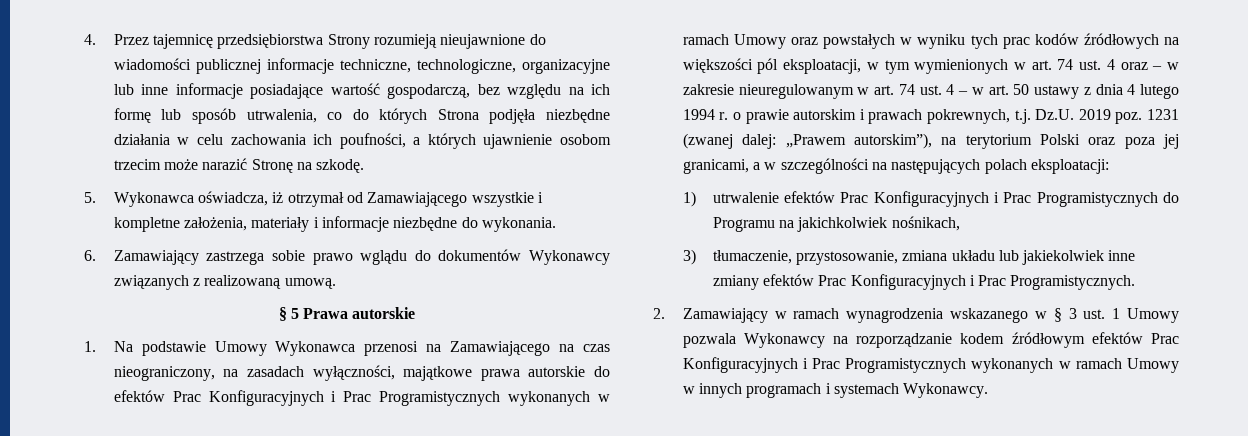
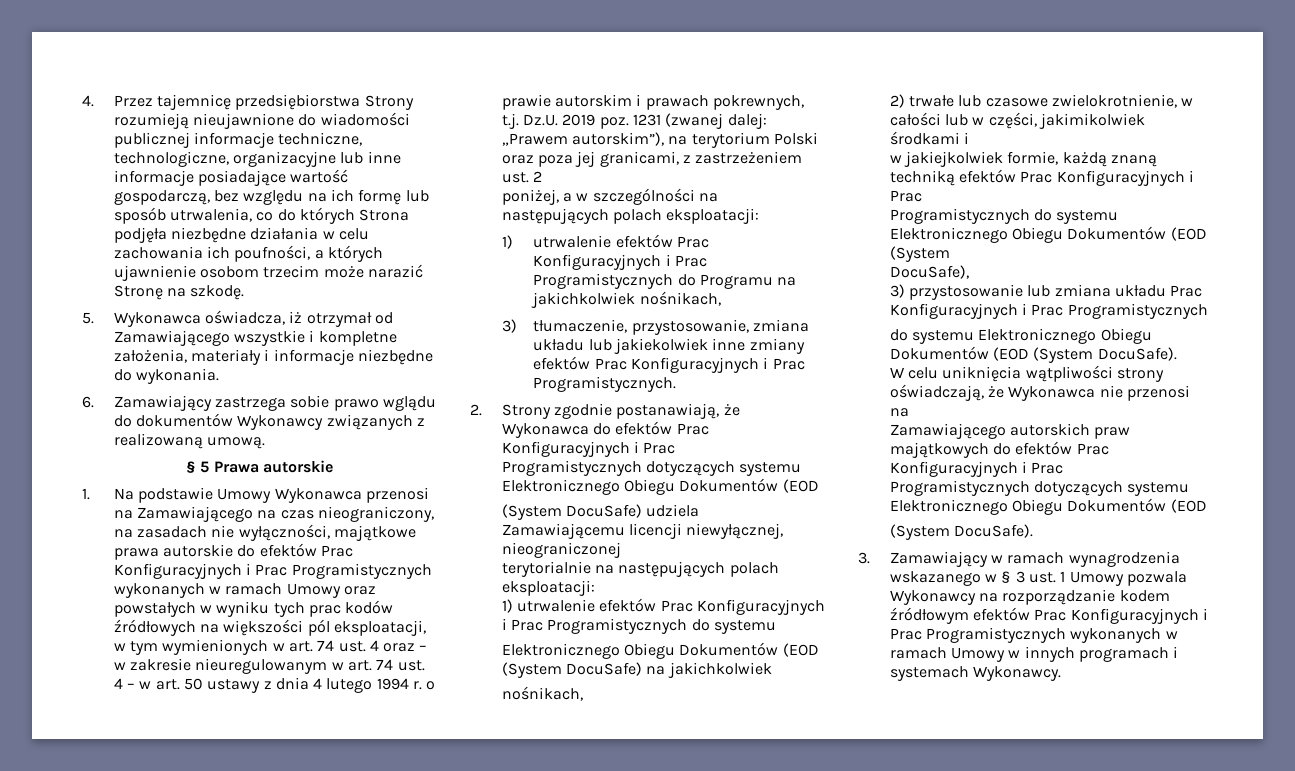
- 1. Na podstawie Umowy Wykonawca przenosi na Zamawiającego na czas nieograniczony, na zasadach wyłączności, majątkowe prawa autorskie do efektów Prac Konfiguracyjnych i Prac Programistycznych wykonanych w ramach Umowy oraz powstałych w wyniku tych prac kodów źródłowych na większości pól eksploatacji, w tym wymienionych w art. 74 ust. 4 oraz – w zakresie nieuregulowanym w art. 74 ust. 4 – w art. 50 ustawy z dnia 4 lutego 1994 r. o prawie autorskim i prawach pokrewnych, t.j. Dz.U. 2019 poz. 1231 (zwanej dalej:
+ 1. Na podstawie Umowy Wykonawca przenosi na Zamawiającego na czas nieograniczony, na zasadach nie wyłączności, majątkowe prawa autorskie do efektów Prac Konfiguracyjnych i Prac Programistycznych wykonanych w ramach Umowy oraz powstałych w wyniku tych prac kodów źródłowych na większości pól eksploatacji, w tym wymienionych w art. 74 ust. 4 oraz – w zakresie nieuregulowanym w art. 74 ust. 4 – w art. 50 ustawy z dnia 4 lutego 1994 r. o prawie autorskim i prawach pokrewnych, t.j. Dz.U. 2019 poz. 1231 (zwanej dalej:
- „Prawem autorskim”), na terytorium Polski oraz poza jej granicami, a w szczególności na następujących polach eksploatacji:
+ „Prawem autorskim”), na terytorium Polski oraz poza jej granicami, z zastrzeżeniem ust. 2
+ poniżej, a w szczególności na następujących polach eksploatacji:
- 2. Zamawiający w ramach wynagrodzenia wskazanego w § 3 ust. 1 Umowy pozwala Wykonawcy na rozporządzanie kodem źródłowym efektów Prac Konfiguracyjnych i Prac Programistycznych wykonanych w ramach Umowy w innych programach i systemach Wykonawcy.
+ 2. Strony zgodnie postanawiają, że Wykonawca do efektów Prac Konfiguracyjnych i Prac
+ Programistycznych dotyczących systemu Elektronicznego Obiegu Dokumentów (EOD
+ (System DocuSafe) udziela Zamawiającemu licencji niewyłącznej, nieograniczonej
+ terytorialnie na następujących polach eksploatacji:
+ 1) utrwalenie efektów Prac Konfiguracyjnych i Prac Programistycznych do systemu
+ Elektronicznego Obiegu Dokumentów (EOD (System DocuSafe) na jakichkolwiek
+ nośnikach,
+ 2) trwałe lub czasowe zwielokrotnienie, w całości lub w części, jakimikolwiek środkami i
+ w jakiejkolwiek formie, każdą znaną techniką efektów Prac Konfiguracyjnych i Prac
+ Programistycznych do systemu Elektronicznego Obiegu Dokumentów (EOD (System
+ DocuSafe),
+ 3) przystosowanie lub zmiana układu Prac Konfiguracyjnych i Prac Programistycznych
+ do systemu Elektronicznego Obiegu Dokumentów (EOD (System DocuSafe).
+ W celu uniknięcia wątpliwości strony oświadczają, że Wykonawca nie przenosi na
+ Zamawiającego autorskich praw majątkowych do efektów Prac Konfiguracyjnych i Prac
+ Programistycznych dotyczących systemu Elektronicznego Obiegu Dokumentów (EOD
+ (System DocuSafe).
+ 3. Zamawiający w ramach wynagrodzenia wskazanego w § 3 ust. 1 Umowy pozwala Wykonawcy na rozporządzanie kodem źródłowym efektów Prac Konfiguracyjnych i Prac Programistycznych wykonanych w ramach Umowy w innych programach i systemach Wykonawcy.

